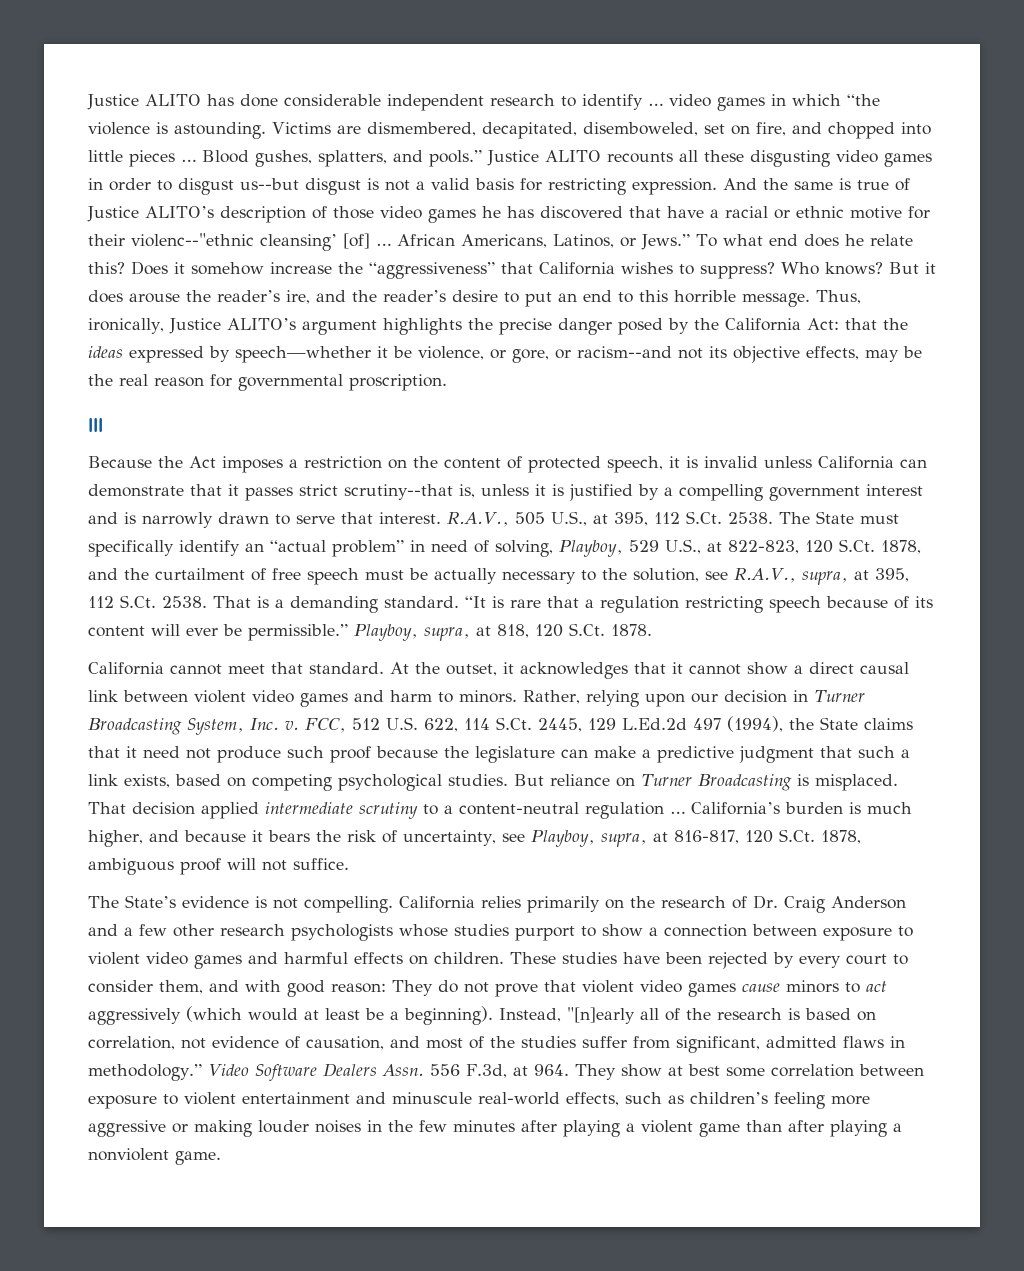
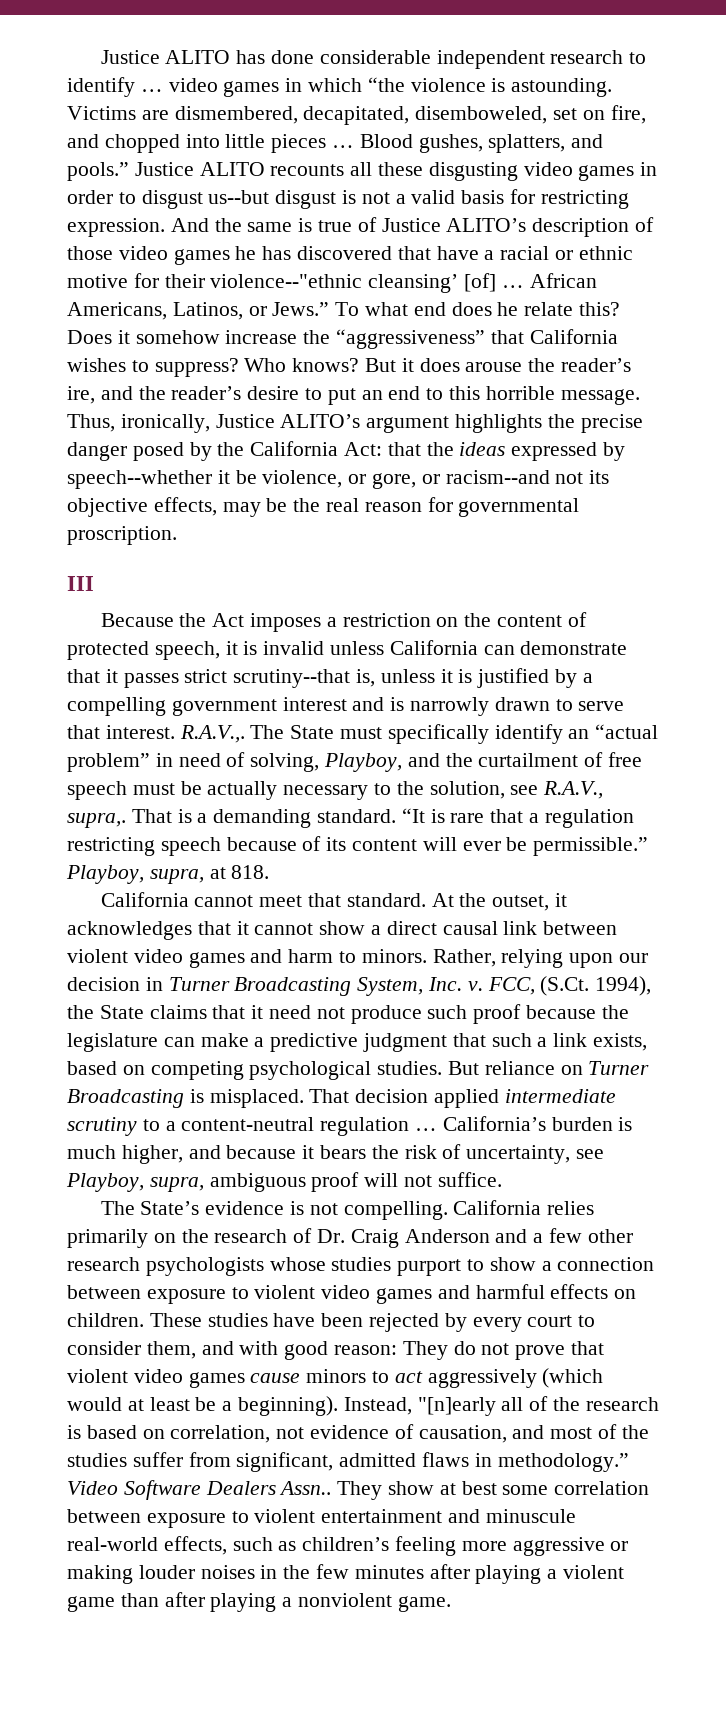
- And the same is true of Justice ALITO’s description of those video games he has discovered that have a racial or ethnic motive for their violenc--"ethnic cleansing’ [of] …
+ And the same is true of Justice ALITO’s description of those video games he has discovered that have a racial or ethnic motive for their violence--"ethnic cleansing’ [of] …
- Thus, ironically, Justice ALITO’s argument highlights the precise danger posed by the California Act: that the ideas expressed by speech—whether it be violence, or gore, or racism--and not its objective effects, may be the real reason for governmental proscription.
+ Thus, ironically, Justice ALITO’s argument highlights the precise danger posed by the California Act: that the ideas expressed by speech--whether it be violence, or gore, or racism--and not its objective effects, may be the real reason for governmental proscription.
- R.A.V., 505 U.S., at 395, 112 S.Ct. 2538. The State must specifically identify an “actual problem” in need of solving, Playboy, 529 U.S., at 822-823, 120 S.Ct. 1878, and the curtailment of free speech must be actually necessary to the solution, see R.A.V., supra, at 395, 112 S.Ct. 2538.
+ R.A.V.,. The State must specifically identify an “actual problem” in need of solving, Playboy, and the curtailment of free speech must be actually necessary to the solution, see R.A.V., supra,.
- Playboy, supra, at 818, 120 S.Ct. 1878.
+ Playboy, supra, at 818.
- FCC, 512 U.S. 622, 114 S.Ct. 2445, 129 L.Ed.2d 497 (1994), the State claims that it need not produce such proof because the legislature can make a predictive judgment that such a link exists, based on competing psychological studies.
+ FCC, (S.Ct. 1994), the State claims that it need not produce such proof because the legislature can make a predictive judgment that such a link exists, based on competing psychological studies.
- California’s burden is much higher, and because it bears the risk of uncertainty, see Playboy, supra, at 816-817, 120 S.Ct. 1878, ambiguous proof will not suffice.
+ California’s burden is much higher, and because it bears the risk of uncertainty, see Playboy, supra, ambiguous proof will not suffice.
- Video Software Dealers Assn. 556 F.3d, at 964. They show at best some correlation between exposure to violent entertainment and minuscule real-world effects, such as children’s feeling more aggressive or making louder noises in the few minutes after playing a violent game than after playing a nonviolent game.
+ Video Software Dealers Assn.. They show at best some correlation between exposure to violent entertainment and minuscule real-world effects, such as children’s feeling more aggressive or making louder noises in the few minutes after playing a violent game than after playing a nonviolent game.

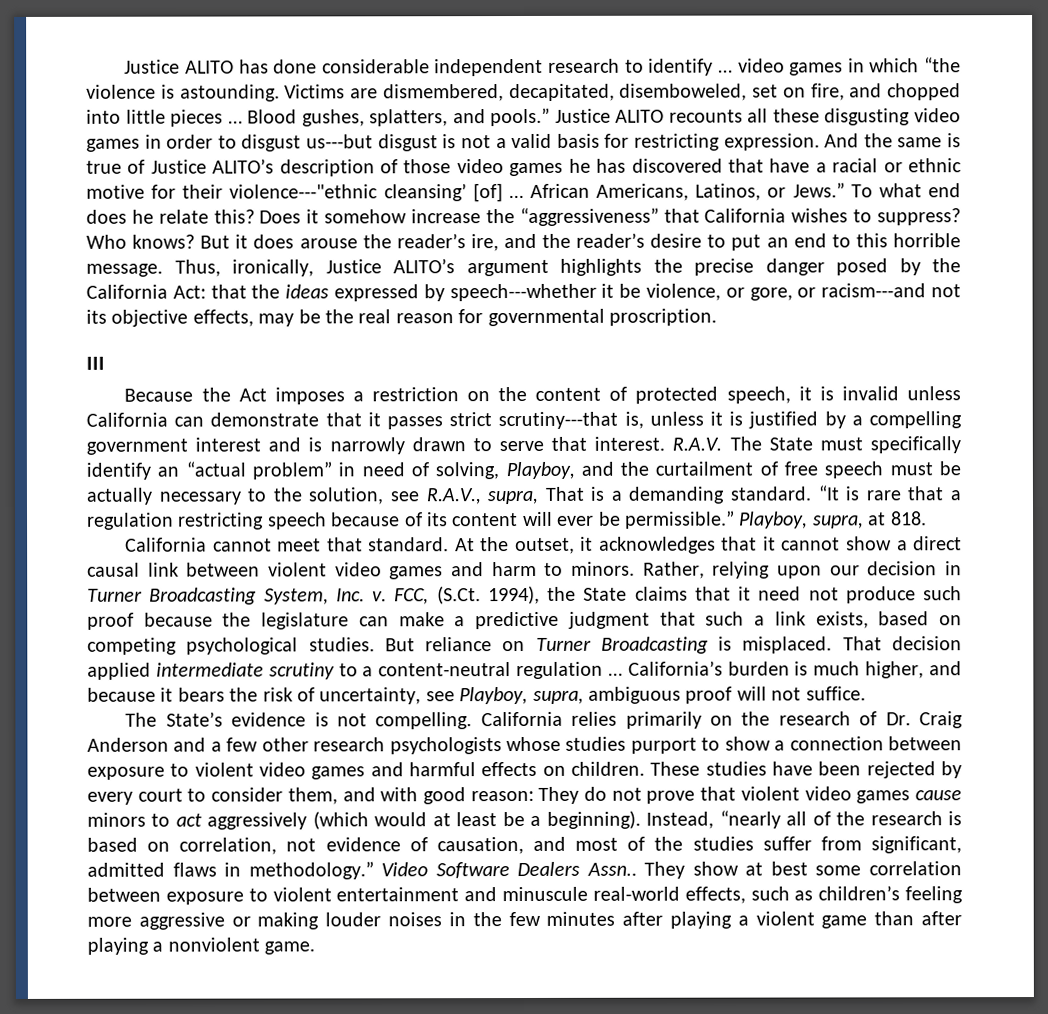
- Justice ALITO recounts all these disgusting video games in order to disgust us--but disgust is not a valid basis for restricting expression.
+ Justice ALITO recounts all these disgusting video games in order to disgust us---but disgust is not a valid basis for restricting expression.
- And the same is true of Justice ALITO’s description of those video games he has discovered that have a racial or ethnic motive for their violence--"ethnic cleansing’ [of] …
+ And the same is true of Justice ALITO’s description of those video games he has discovered that have a racial or ethnic motive for their violence---"ethnic cleansing’ [of] …
- Thus, ironically, Justice ALITO’s argument highlights the precise danger posed by the California Act: that the ideas expressed by speech--whether it be violence, or gore, or racism--and not its objective effects, may be the real reason for governmental proscription.
+ Thus, ironically, Justice ALITO’s argument highlights the precise danger posed by the California Act: that the ideas expressed by speech---whether it be violence, or gore, or racism---and not its objective effects, may be the real reason for governmental proscription.
- Because the Act imposes a restriction on the content of protected speech, it is invalid unless California can demonstrate that it passes strict scrutiny--that is, unless it is justified by a compelling government interest and is narrowly drawn to serve that interest.
+ Because the Act imposes a restriction on the content of protected speech, it is invalid unless California can demonstrate that it passes strict scrutiny---that is, unless it is justified by a compelling government interest and is narrowly drawn to serve that interest.
- R.A.V.,. The State must specifically identify an “actual problem” in need of solving, Playboy, and the curtailment of free speech must be actually necessary to the solution, see R.A.V., supra,. That is a demanding standard.
+ R.A.V. The State must specifically identify an “actual problem” in need of solving, Playboy, and the curtailment of free speech must be actually necessary to the solution, see R.A.V., supra, That is a demanding standard.
- Instead, "[n]early all of the research is based on correlation, not evidence of causation, and most of the studies suffer from significant, admitted flaws in methodology.”
+ Instead, “nearly all of the research is based on correlation, not evidence of causation, and most of the studies suffer from significant, admitted flaws in methodology.”

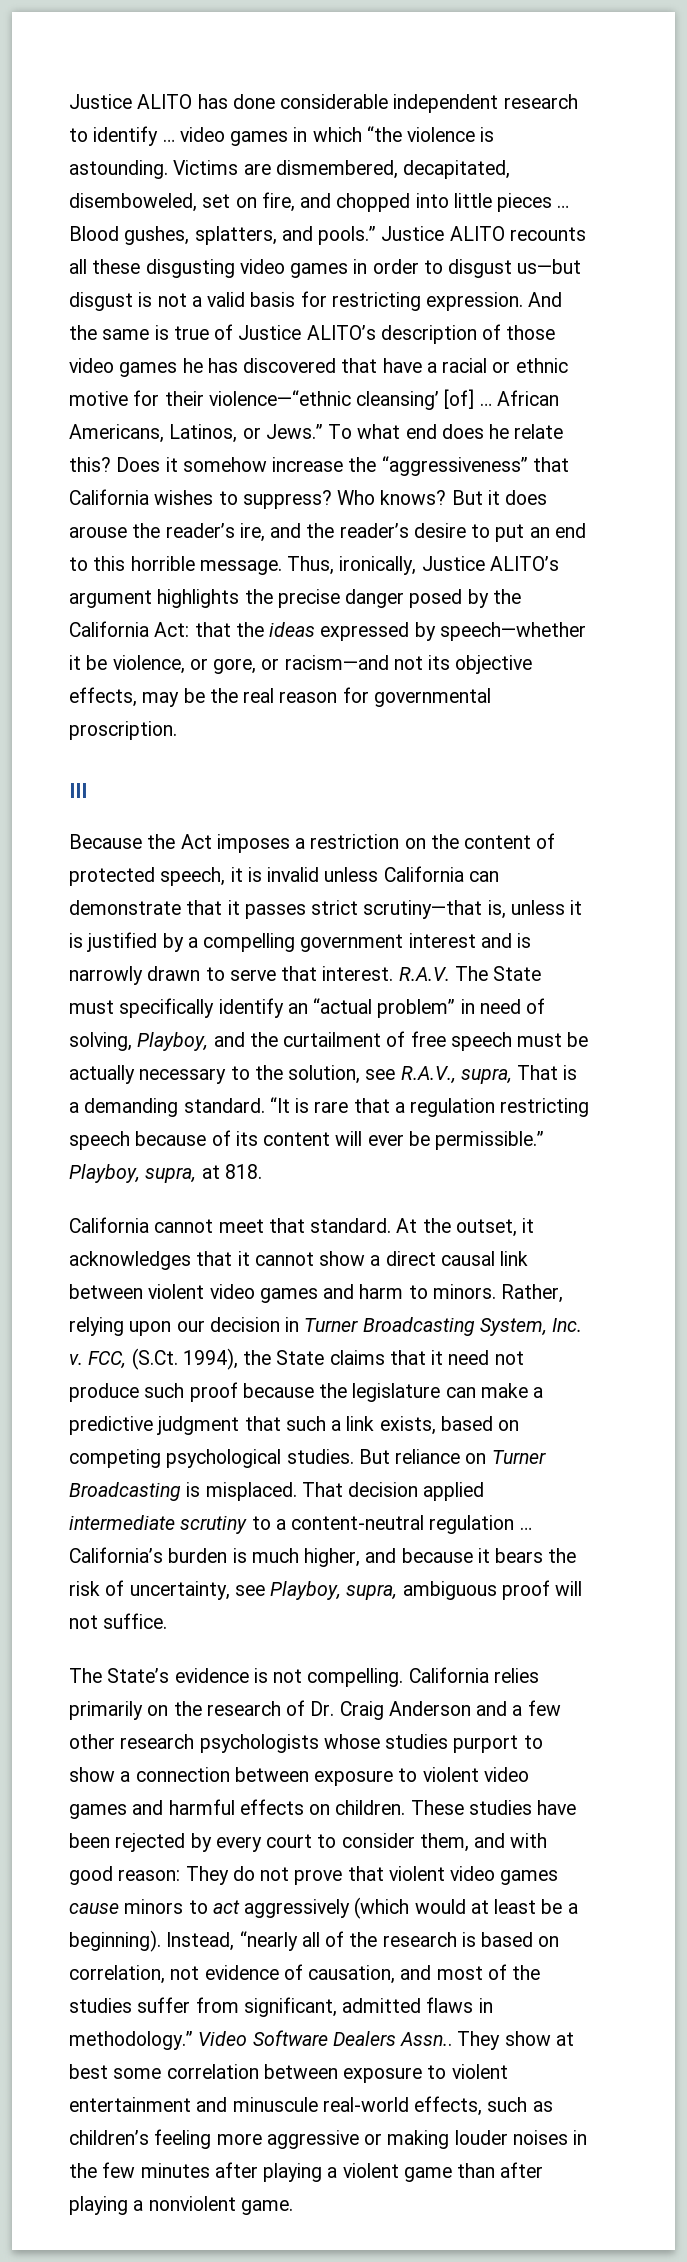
- Justice ALITO recounts all these disgusting video games in order to disgust us---but disgust is not a valid basis for restricting expression.
+ Justice ALITO recounts all these disgusting video games in order to disgust us—but disgust is not a valid basis for restricting expression.
- And the same is true of Justice ALITO’s description of those video games he has discovered that have a racial or ethnic motive for their violence---"ethnic cleansing’ [of] …
+ And the same is true of Justice ALITO’s description of those video games he has discovered that have a racial or ethnic motive for their violence—“ethnic cleansing’ [of] …
- Thus, ironically, Justice ALITO’s argument highlights the precise danger posed by the California Act: that the ideas expressed by speech---whether it be violence, or gore, or racism---and not its objective effects, may be the real reason for governmental proscription.
+ Thus, ironically, Justice ALITO’s argument highlights the precise danger posed by the California Act: that the ideas expressed by speech—whether it be violence, or gore, or racism—and not its objective effects, may be the real reason for governmental proscription.
- Because the Act imposes a restriction on the content of protected speech, it is invalid unless California can demonstrate that it passes strict scrutiny---that is, unless it is justified by a compelling government interest and is narrowly drawn to serve that interest.
+ Because the Act imposes a restriction on the content of protected speech, it is invalid unless California can demonstrate that it passes strict scrutiny—that is, unless it is justified by a compelling government interest and is narrowly drawn to serve that interest.

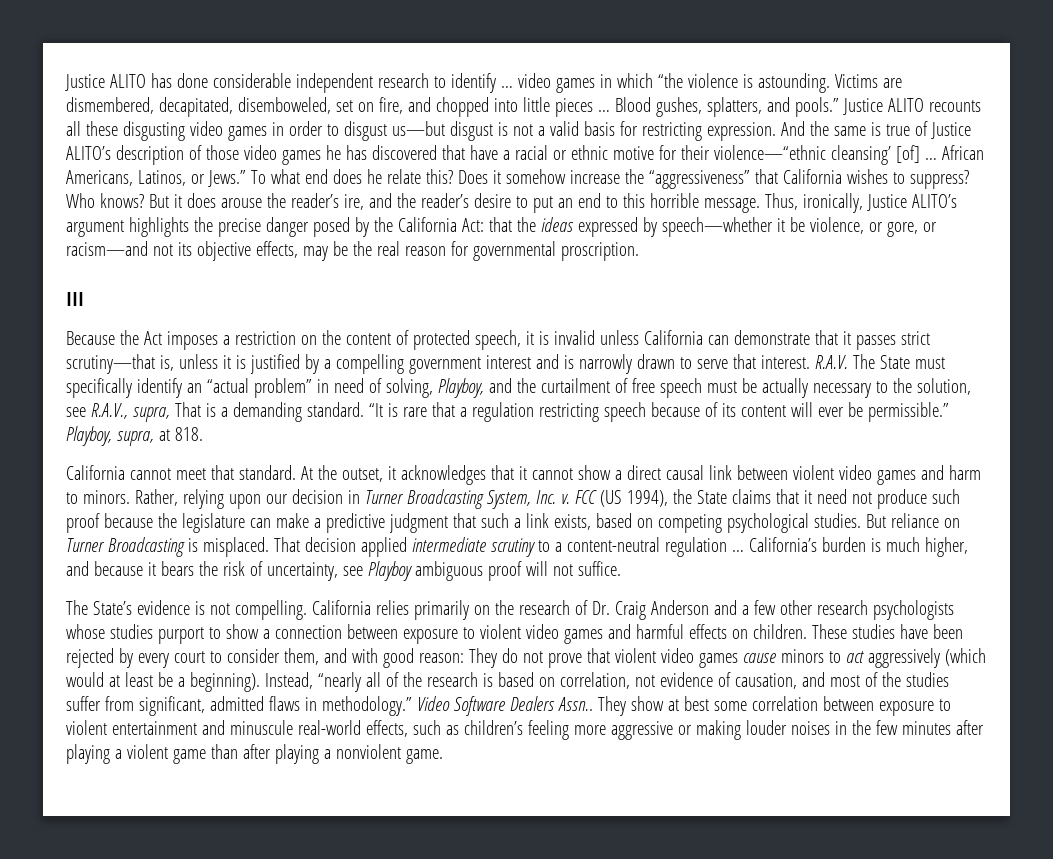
- FCC, (S.Ct. 1994), the State claims that it need not produce such proof because the legislature can make a predictive judgment that such a link exists, based on competing psychological studies.
+ FCC (US 1994), the State claims that it need not produce such proof because the legislature can make a predictive judgment that such a link exists, based on competing psychological studies.
- California’s burden is much higher, and because it bears the risk of uncertainty, see Playboy, supra, ambiguous proof will not suffice.
+ California’s burden is much higher, and because it bears the risk of uncertainty, see Playboy ambiguous proof will not suffice.

